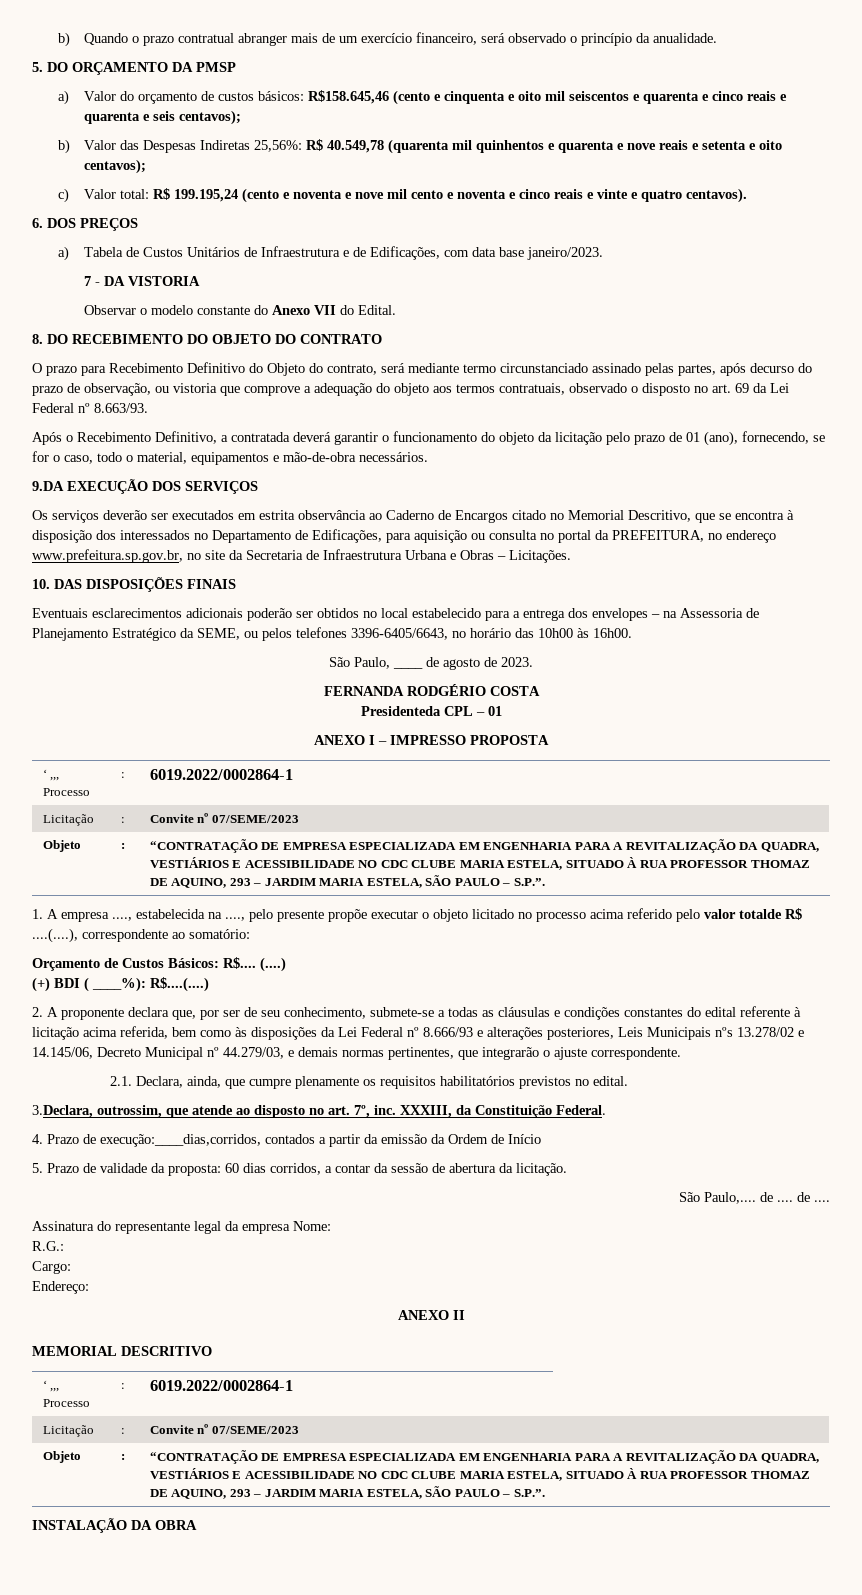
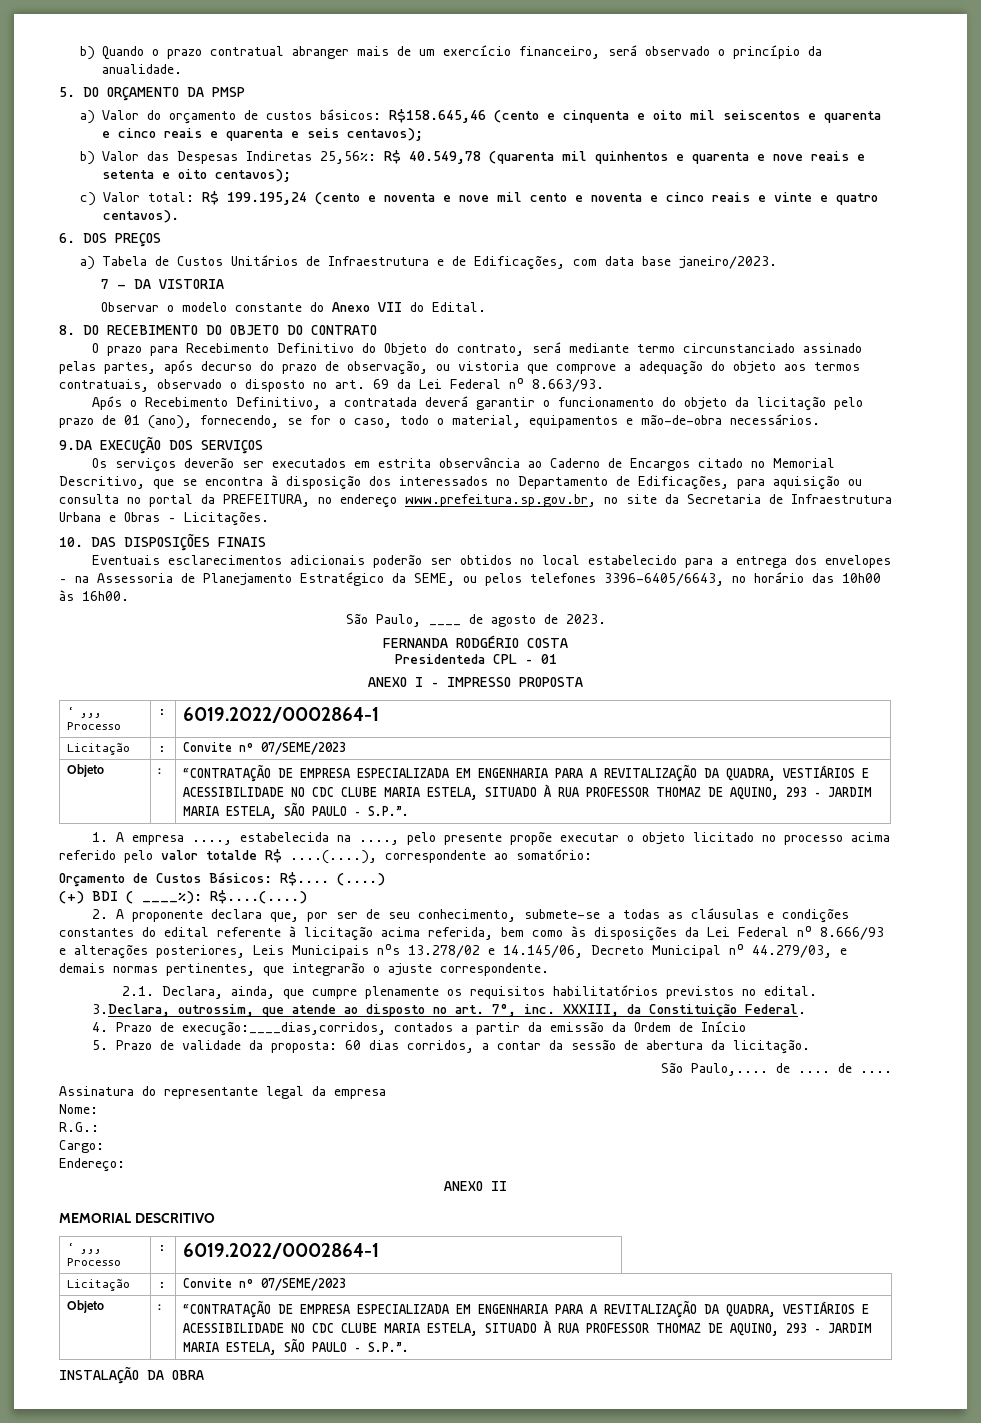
- Assinatura do representante legal da empresa Nome:
+ Assinatura do representante legal da empresa
+ Nome:

